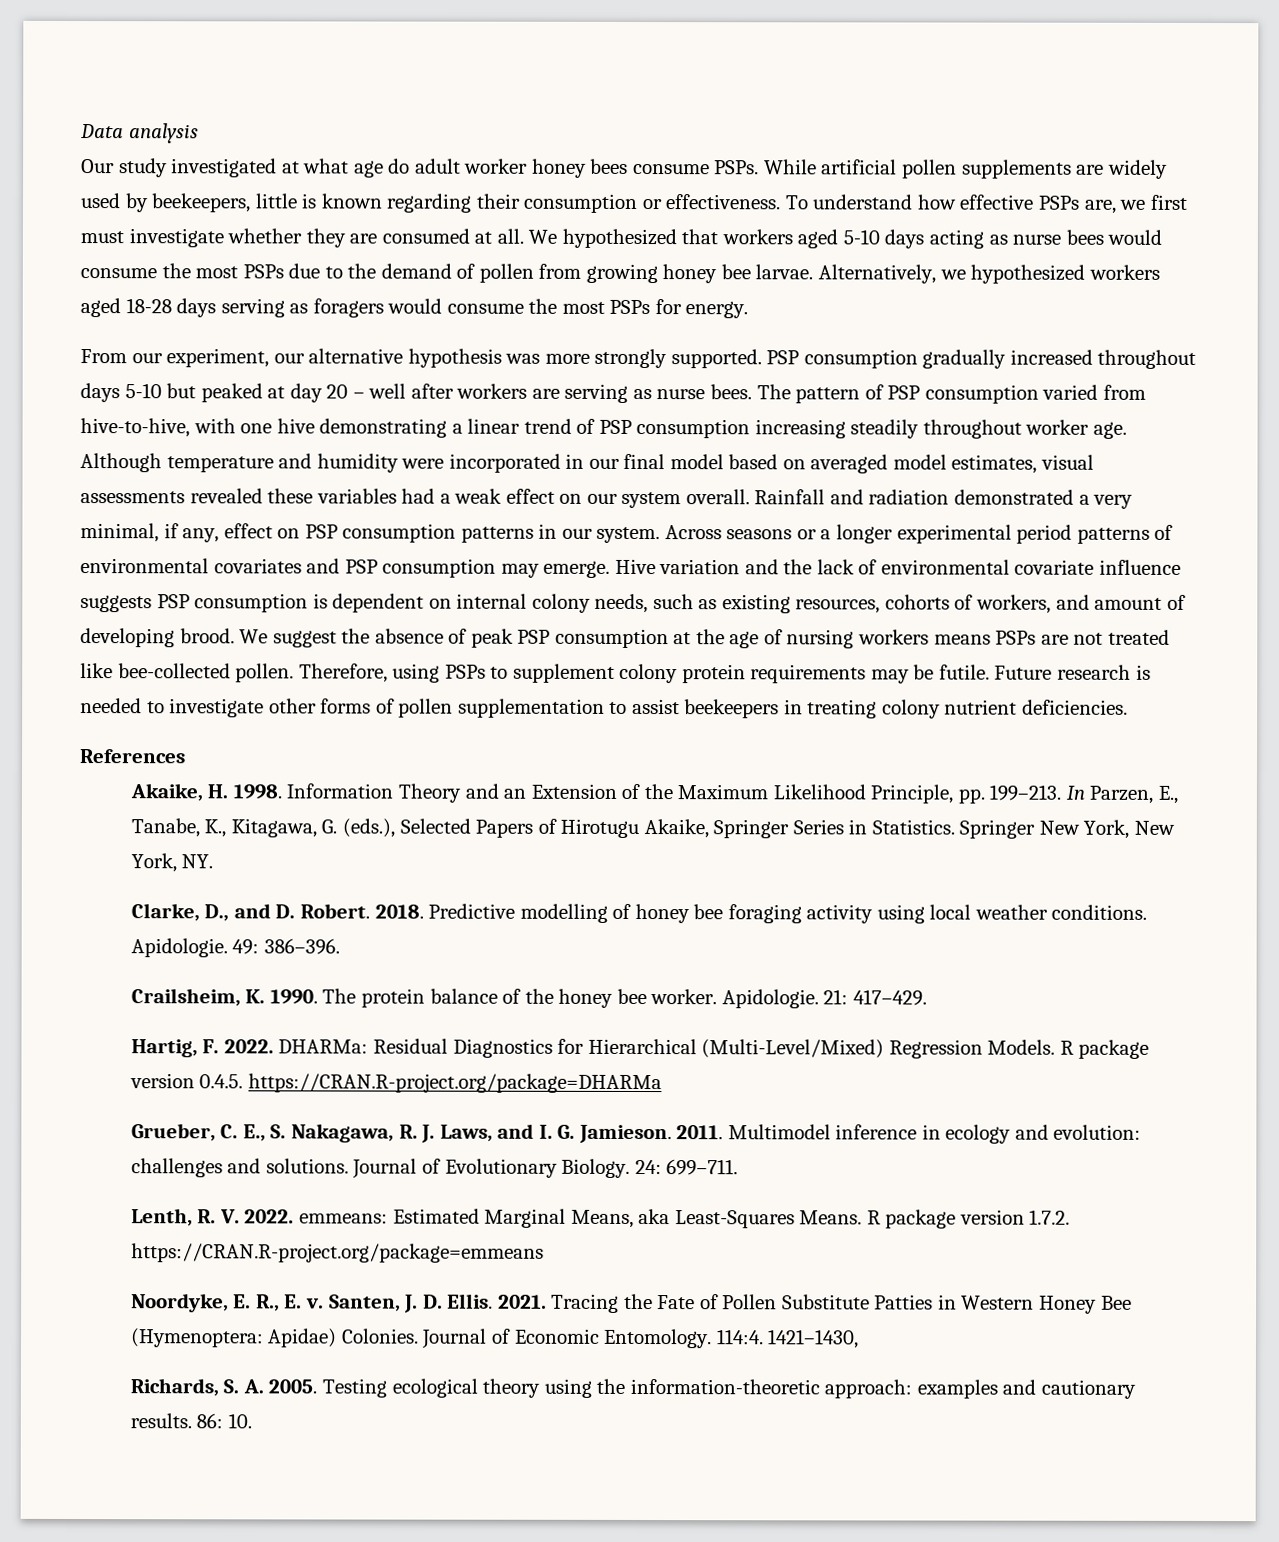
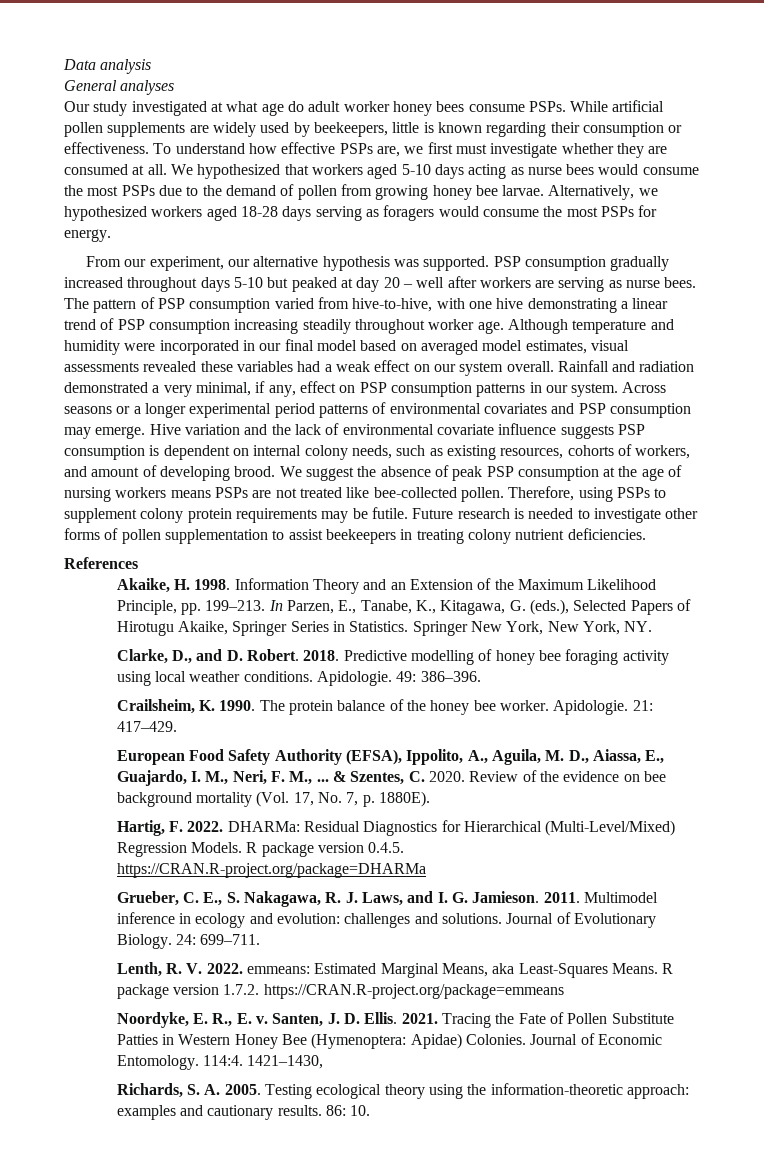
+ General analyses
- From our experiment, our alternative hypothesis was more strongly supported.
+ From our experiment, our alternative hypothesis was supported.
+ European Food Safety Authority (EFSA), Ippolito, A., Aguila, M. D., Aiassa, E., Guajardo, I. M., Neri, F. M., ... & Szentes, C. 2020. Review of the evidence on bee background mortality (Vol. 17, No. 7, p. 1880E).

